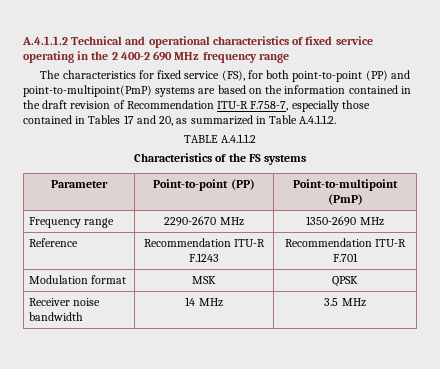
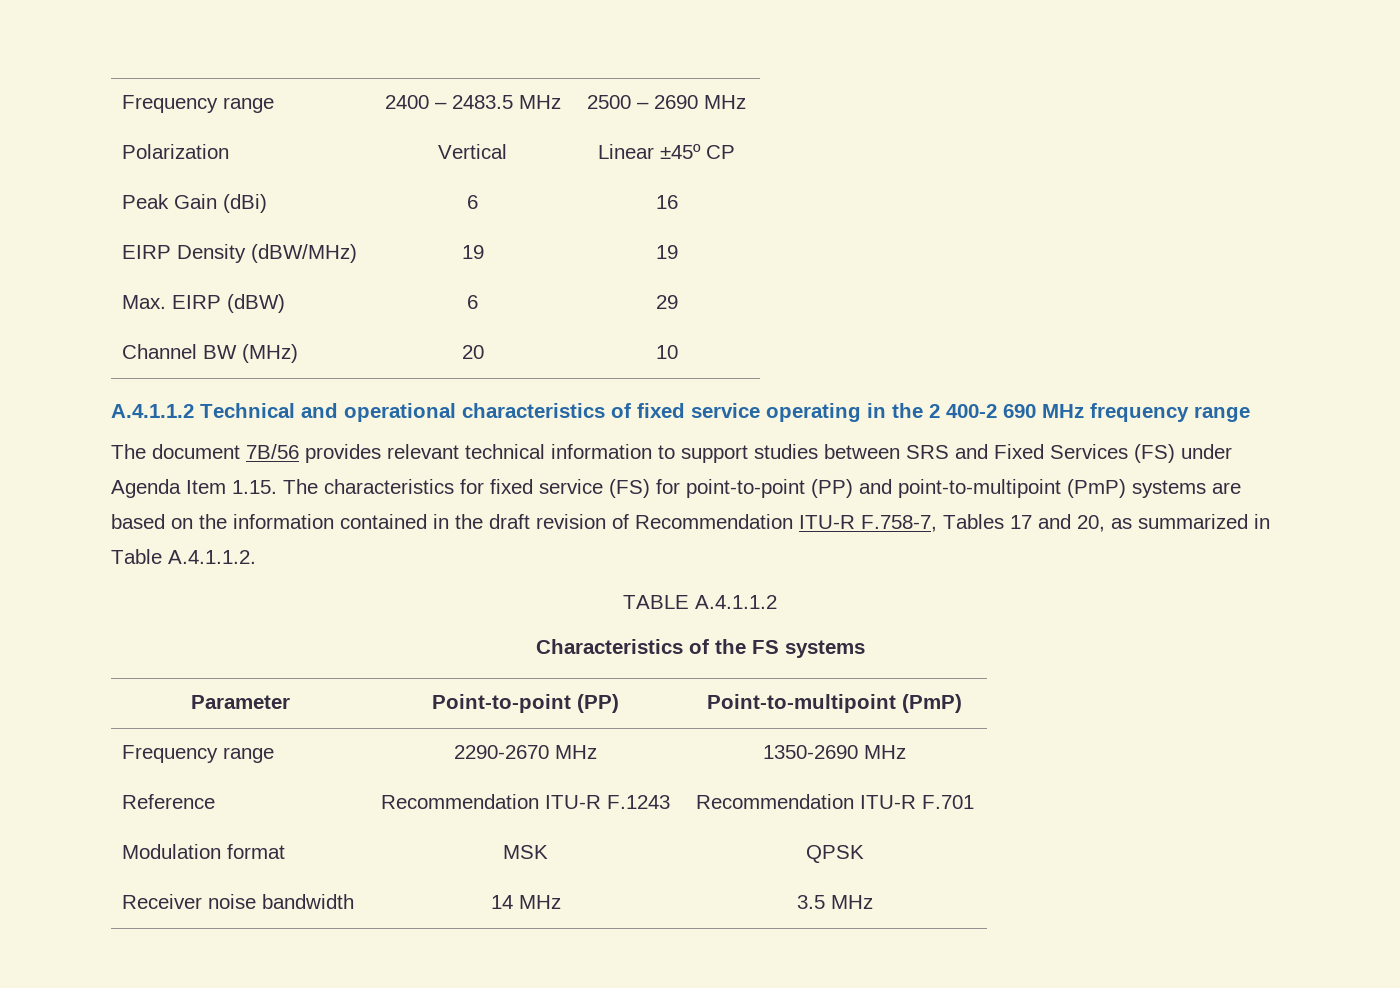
+ Frequency range | 2400 – 2483.5 MHz | 2500 – 2690 MHz
+ Polarization | Vertical | Linear ±45º CP
+ Peak Gain (dBi) | 6 | 16
+ EIRP Density (dBW/MHz) | 19 | 19
+ Max. EIRP (dBW) | 6 | 29
+ Channel BW (MHz) | 20 | 10
- The characteristics for fixed service (FS), for both point-to-point (PP) and point-to-multipoint(PmP) systems are based on the information contained in the draft revision of Recommendation ITU-R F.758-7, especially those contained in Tables 17 and 20, as summarized in Table A.4.1.1.2.
+ The document 7B/56 provides relevant technical information to support studies between SRS and Fixed Services (FS) under Agenda Item 1.15. The characteristics for fixed service (FS) for point-to-point (PP) and point-to-multipoint (PmP) systems are based on the information contained in the draft revision of Recommendation ITU-R F.758-7, Tables 17 and 20, as summarized in Table A.4.1.1.2.

